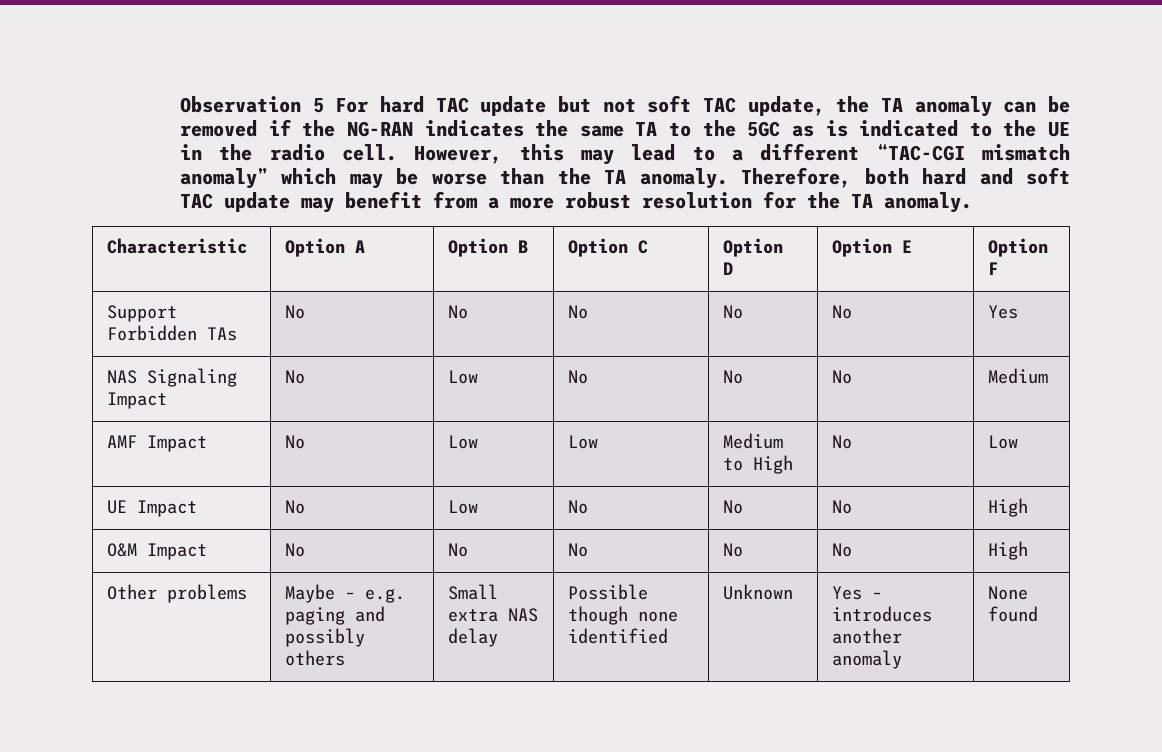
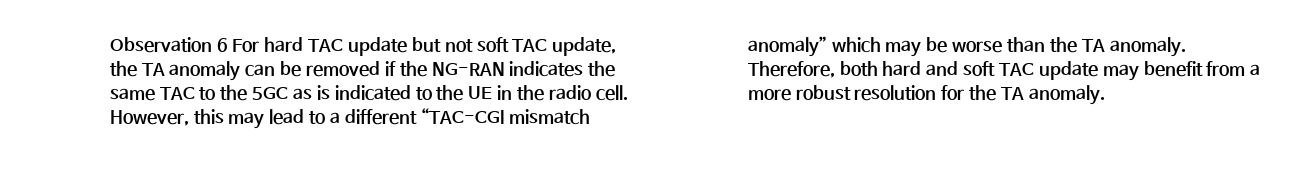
- Observation 5 For hard TAC update but not soft TAC update, the TA anomaly can be removed if the NG-RAN indicates the same TA to the 5GC as is indicated to the UE in the radio cell.
+ Observation 6 For hard TAC update but not soft TAC update, the TA anomaly can be removed if the NG-RAN indicates the same TAC to the 5GC as is indicated to the UE in the radio cell.
- Characteristic | Option A | Option B | Option C | Option D | Option E | Option F
- Support Forbidden TAs | No | No | No | No | No | Yes
- NAS Signaling Impact | No | Low | No | No | No | Medium
- AMF Impact | No | Low | Low | Medium to High | No | Low
- UE Impact | No | Low | No | No | No | High
- O&M Impact | No | No | No | No | No | High
- Other problems | Maybe – e.g. paging and possibly others | Small extra NAS delay | Possible though none identified | Unknown | Yes – introduces another anomaly | None found

